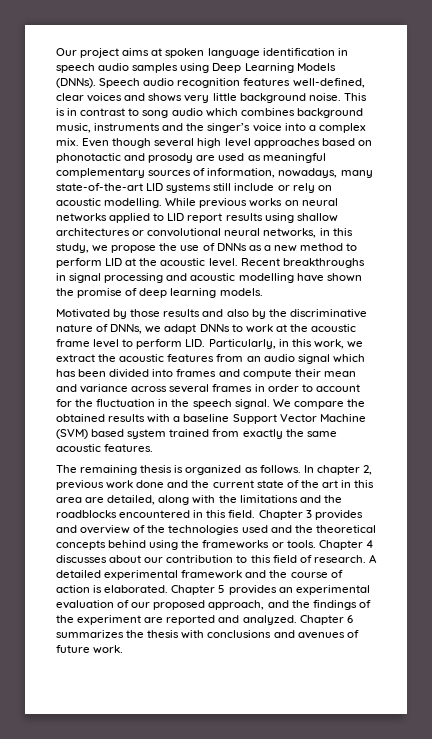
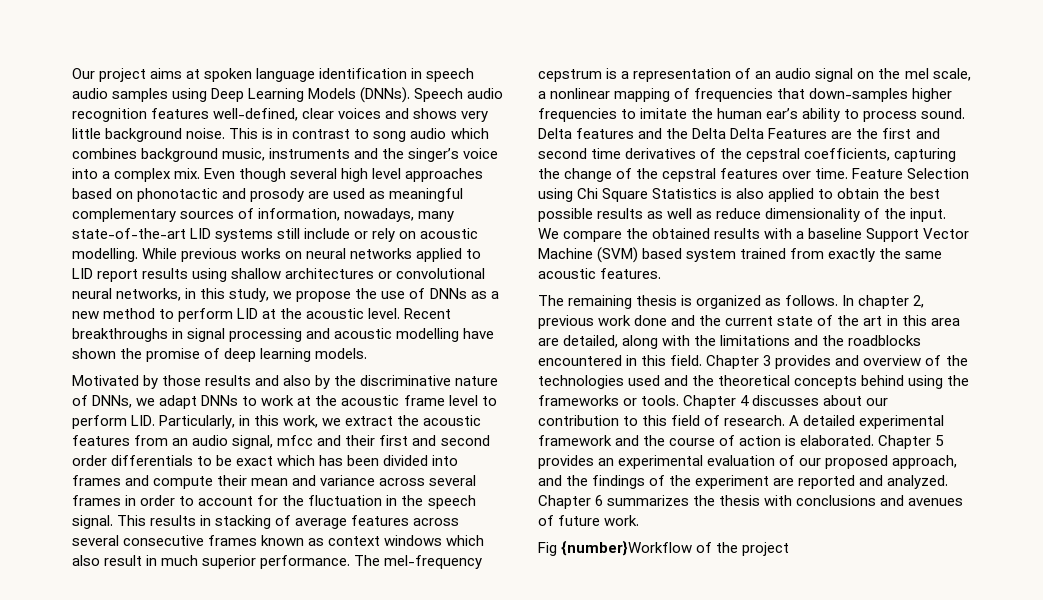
- Motivated by those results and also by the discriminative nature of DNNs, we adapt DNNs to work at the acoustic frame level to perform LID. Particularly, in this work, we extract the acoustic features from an audio signal which has been divided into frames and compute their mean and variance across several frames in order to account for the fluctuation in the speech signal.
+ Motivated by those results and also by the discriminative nature of DNNs, we adapt DNNs to work at the acoustic frame level to perform LID. Particularly, in this work, we extract the acoustic features from an audio signal, mfcc and their first and second order differentials to be exact which has been divided into frames and compute their mean and variance across several frames in order to account for the fluctuation in the speech signal.
+ This results in stacking of average features across several consecutive frames known as context windows which also result in much superior performance. The mel-frequency cepstrum is a representation of an audio signal on the mel scale, a nonlinear mapping of frequencies that down-samples higher frequencies to imitate the human ear’s ability to process sound. Delta features and the Delta Delta Features are the first and second time derivatives of the cepstral coefficients, capturing the change of the cepstral features over time. Feature Selection using Chi Square Statistics is also applied to obtain the best possible results as well as reduce dimensionality of the input.
+ Fig {number}Workflow of the project

